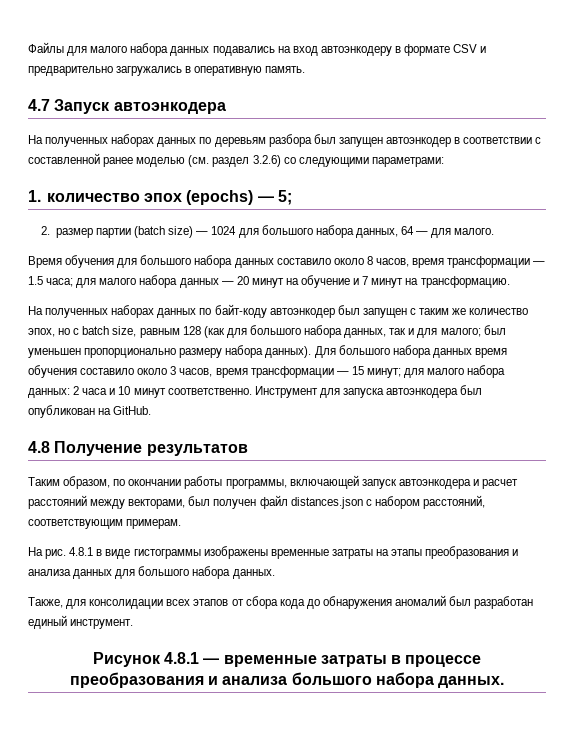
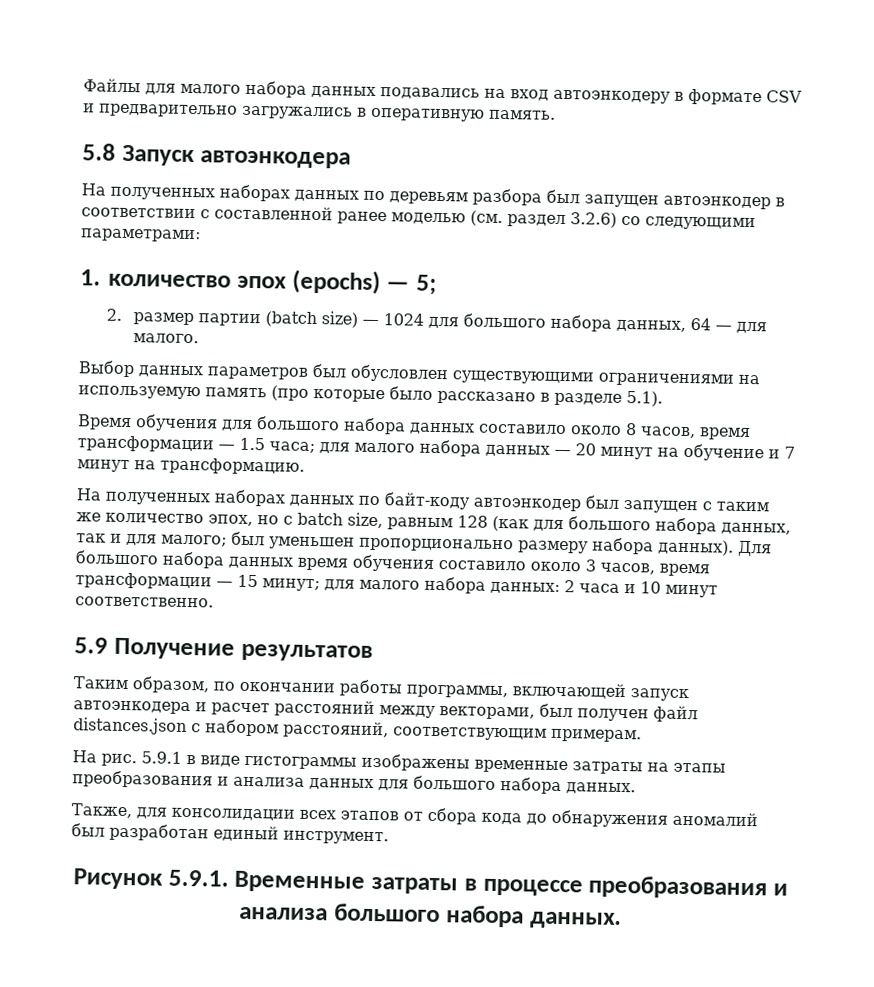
- 4.7 Запуск автоэнкодера
+ 5.8 Запуск автоэнкодера
+ Выбор данных параметров был обусловлен существующими ограничениями на используемую память (про которые было рассказано в разделе 5.1).
- Для большого набора данных время обучения составило около 3 часов, время трансформации — 15 минут; для малого набора данных: 2 часа и 10 минут соответственно. Инструмент для запуска автоэнкодера был опубликован на GitHub.
- 4.8 Получение результатов
+ Для большого набора данных время обучения составило около 3 часов, время трансформации — 15 минут; для малого набора данных: 2 часа и 10 минут соответственно.
+ 5.9 Получение результатов
- 4.8.1 в виде гистограммы изображены временные затраты на этапы преобразования и анализа данных для большого набора данных.
+ 5.9.1 в виде гистограммы изображены временные затраты на этапы преобразования и анализа данных для большого набора данных.
- Рисунок 4.8.1 — временные затраты в процессе преобразования и анализа большого набора данных.
+ Рисунок 5.9.1. Временные затраты в процессе преобразования и анализа большого набора данных.

